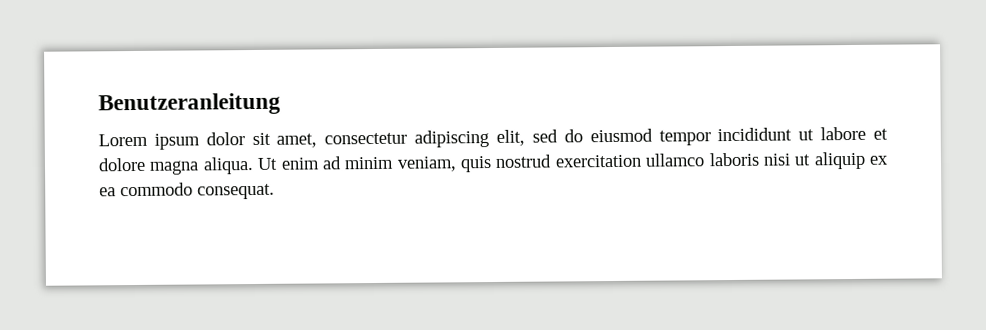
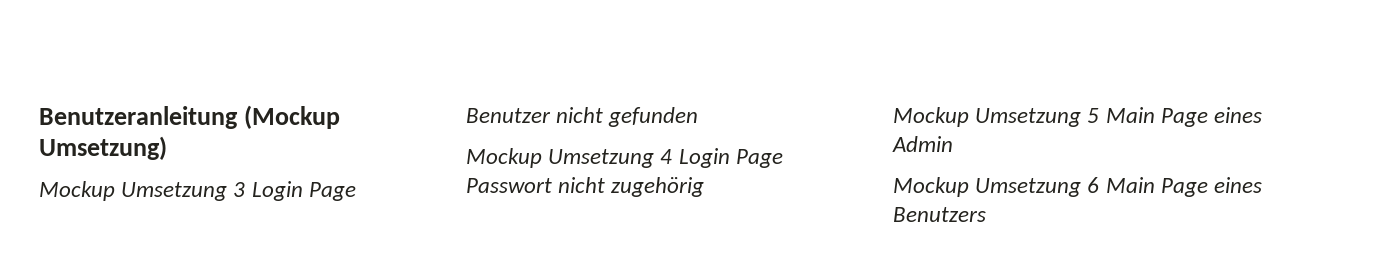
- Benutzeranleitung
- Lorem ipsum dolor sit amet, consectetur adipiscing elit, sed do eiusmod tempor incididunt ut labore et dolore magna aliqua. Ut enim ad minim veniam, quis nostrud exercitation ullamco laboris nisi ut aliquip ex ea commodo consequat.
+ Benutzeranleitung (Mockup Umsetzung)
+ Mockup Umsetzung 3 Login Page Benutzer nicht gefunden
+ Mockup Umsetzung 4 Login Page Passwort nicht zugehörig
+ Mockup Umsetzung 5 Main Page eines Admin
+ Mockup Umsetzung 6 Main Page eines Benutzers

